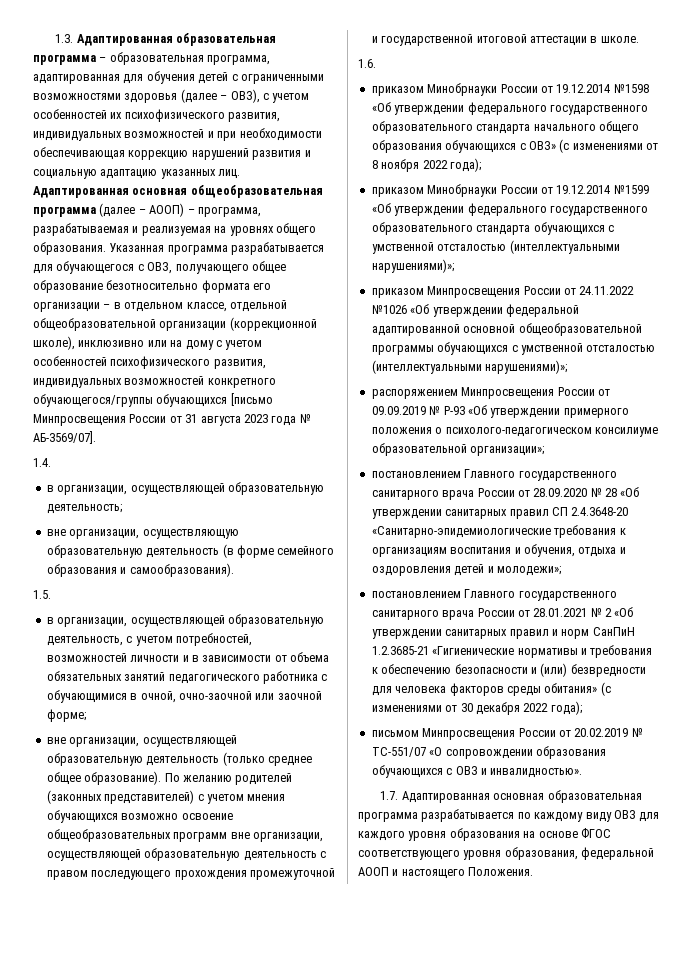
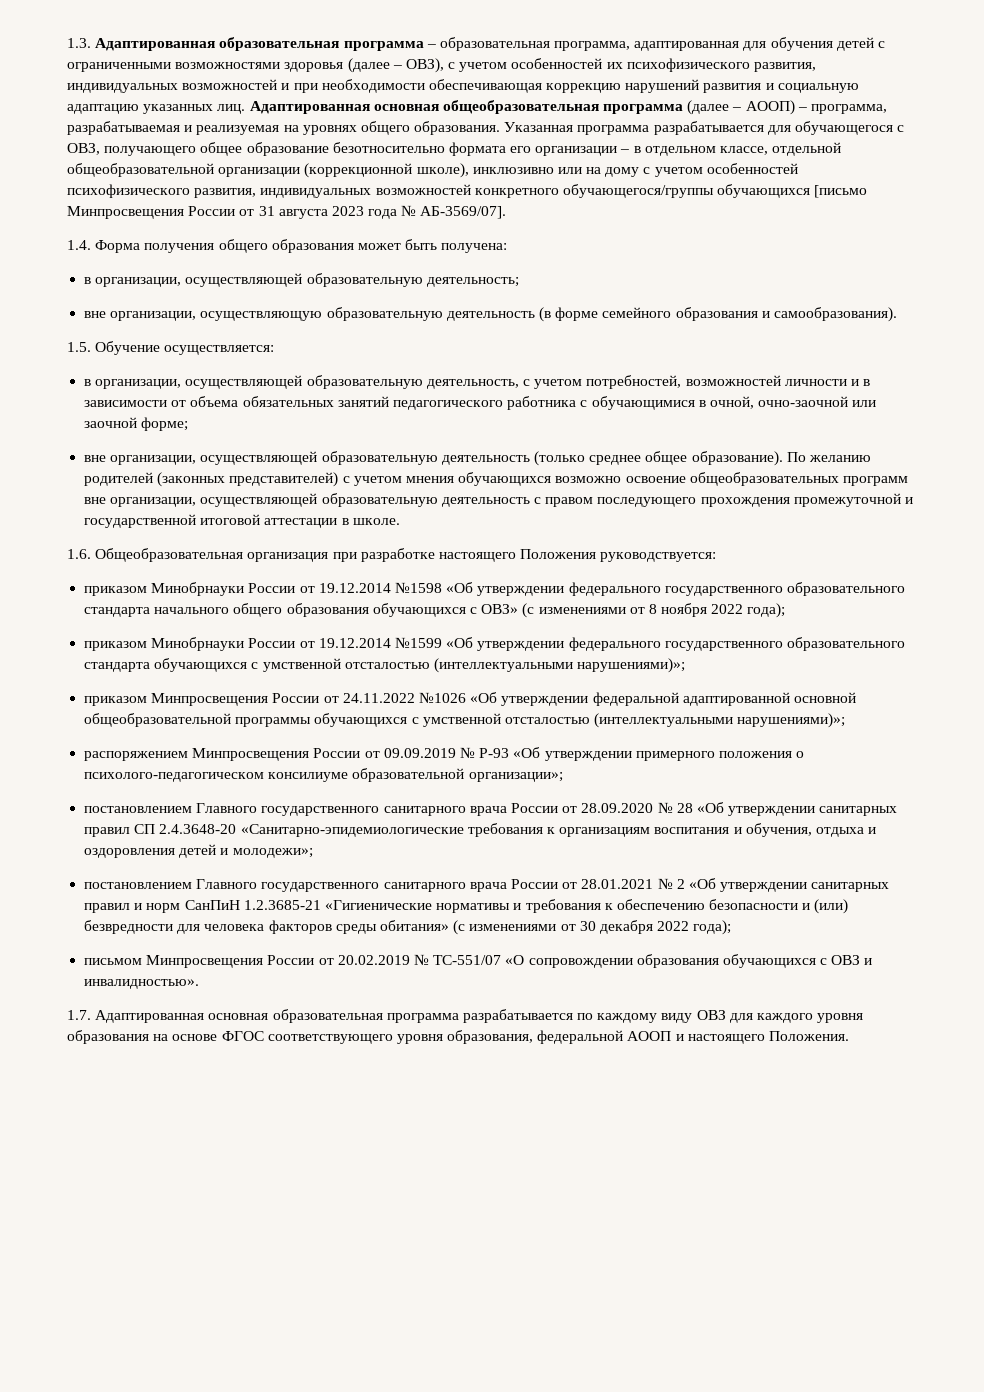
- 1.4.
+ 1.4. Форма получения общего образования может быть получена:
- 1.5.
+ 1.5. Обучение осуществляется:
- 1.6.
+ 1.6. Общеобразовательная организация при разработке настоящего Положения руководствуется:

